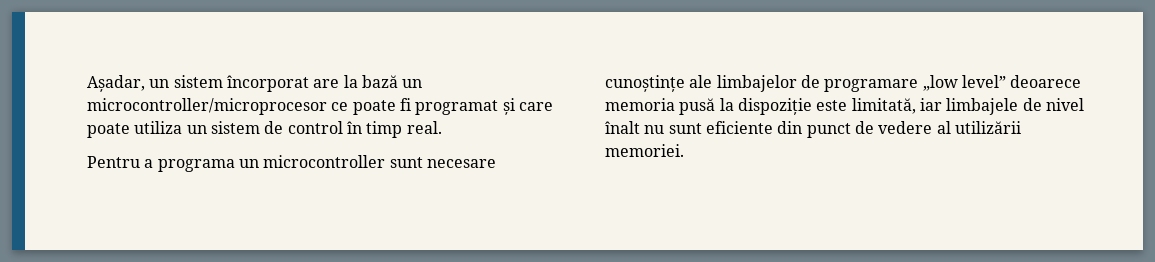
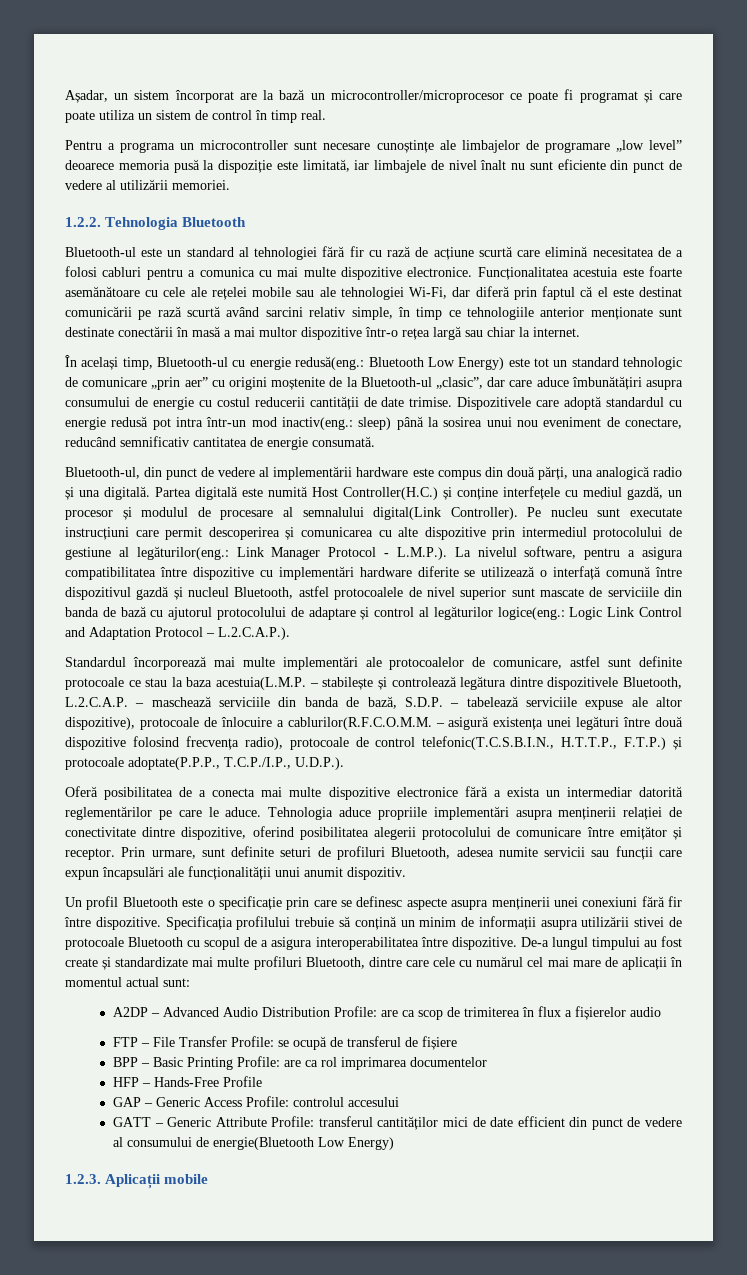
+ 1.2.2. Tehnologia Bluetooth
+ Bluetooth-ul este un standard al tehnologiei fără fir cu rază de acțiune scurtă care elimină necesitatea de a folosi cabluri pentru a comunica cu mai multe dispozitive electronice. Funcționalitatea acestuia este foarte asemănătoare cu cele ale rețelei mobile sau ale tehnologiei Wi-Fi, dar diferă prin faptul că el este destinat comunicării pe rază scurtă având sarcini relativ simple, în timp ce tehnologiile anterior menționate sunt destinate conectării în masă a mai multor dispozitive într-o rețea largă sau chiar la internet.
+ În același timp, Bluetooth-ul cu energie redusă(eng.: Bluetooth Low Energy) este tot un standard tehnologic de comunicare „prin aer” cu origini moștenite de la Bluetooth-ul „clasic”, dar care aduce îmbunătățiri asupra consumului de energie cu costul reducerii cantității de date trimise. Dispozitivele care adoptă standardul cu energie redusă pot intra într-un mod inactiv(eng.: sleep) până la sosirea unui nou eveniment de conectare, reducând semnificativ cantitatea de energie consumată.
+ Bluetooth-ul, din punct de vedere al implementării hardware este compus din două părți, una analogică radio și una digitală. Partea digitală este numită Host Controller(H.C.) și conține interfețele cu mediul gazdă, un procesor și modulul de procesare al semnalului digital(Link Controller). Pe nucleu sunt executate instrucțiuni care permit descoperirea și comunicarea cu alte dispozitive prin intermediul protocolului de gestiune al legăturilor(eng.: Link Manager Protocol - L.M.P.). La nivelul software, pentru a asigura compatibilitatea între dispozitive cu implementări hardware diferite se utilizează o interfață comună între dispozitivul gazdă și nucleul Bluetooth, astfel protocoalele de nivel superior sunt mascate de serviciile din banda de bază cu ajutorul protocolului de adaptare și control al legăturilor logice(eng.: Logic Link Control and Adaptation Protocol – L.2.C.A.P.).
+ Standardul încorporează mai multe implementări ale protocoalelor de comunicare, astfel sunt definite protocoale ce stau la baza acestuia(L.M.P. – stabilește și controlează legătura dintre dispozitivele Bluetooth, L.2.C.A.P. – maschează serviciile din banda de bază, S.D.P. – tabelează serviciile expuse ale altor dispozitive), protocoale de înlocuire a cablurilor(R.F.C.O.M.M. – asigură existența unei legături între două dispozitive folosind frecvența radio), protocoale de control telefonic(T.C.S.B.I.N., H.T.T.P., F.T.P.) și protocoale adoptate(P.P.P., T.C.P./I.P., U.D.P.).
+ Oferă posibilitatea de a conecta mai multe dispozitive electronice fără a exista un intermediar datorită reglementărilor pe care le aduce. Tehnologia aduce propriile implementări asupra menținerii relației de conectivitate dintre dispozitive, oferind posibilitatea alegerii protocolului de comunicare între emițător și receptor. Prin urmare, sunt definite seturi de profiluri Bluetooth, adesea numite servicii sau funcții care expun încapsulări ale funcționalității unui anumit dispozitiv.
+ Un profil Bluetooth este o specificație prin care se definesc aspecte asupra menținerii unei conexiuni fără fir între dispozitive. Specificația profilului trebuie să conțină un minim de informații asupra utilizării stivei de protocoale Bluetooth cu scopul de a asigura interoperabilitatea între dispozitive. De-a lungul timpului au fost create și standardizate mai multe profiluri Bluetooth, dintre care cele cu numărul cel mai mare de aplicații în momentul actual sunt:
+ A2DP – Advanced Audio Distribution Profile: are ca scop de trimiterea în flux a fișierelor audio
+ FTP – File Transfer Profile: se ocupă de transferul de fișiere
+ BPP – Basic Printing Profile: are ca rol imprimarea documentelor
+ HFP – Hands-Free Profile
+ GAP – Generic Access Profile: controlul accesului
+ GATT – Generic Attribute Profile: transferul cantităților mici de date efficient din punct de vedere al consumului de energie(Bluetooth Low Energy)
+ 1.2.3. Aplicații mobile

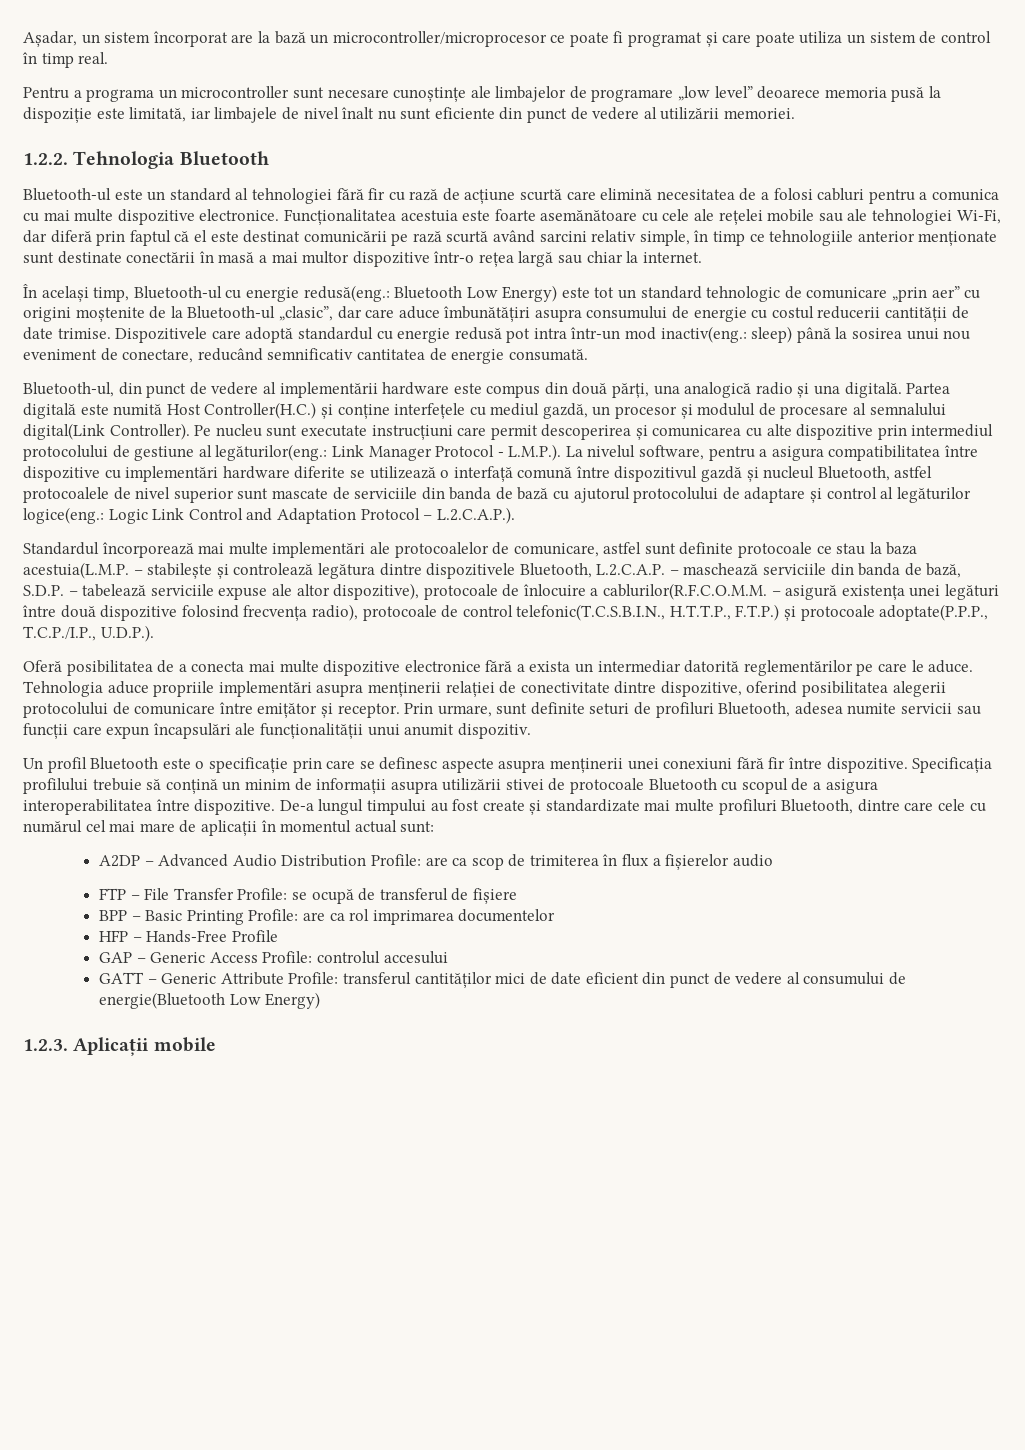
- GATT – Generic Attribute Profile: transferul cantităților mici de date efficient din punct de vedere al consumului de energie(Bluetooth Low Energy)
+ GATT – Generic Attribute Profile: transferul cantităților mici de date eficient din punct de vedere al consumului de energie(Bluetooth Low Energy)

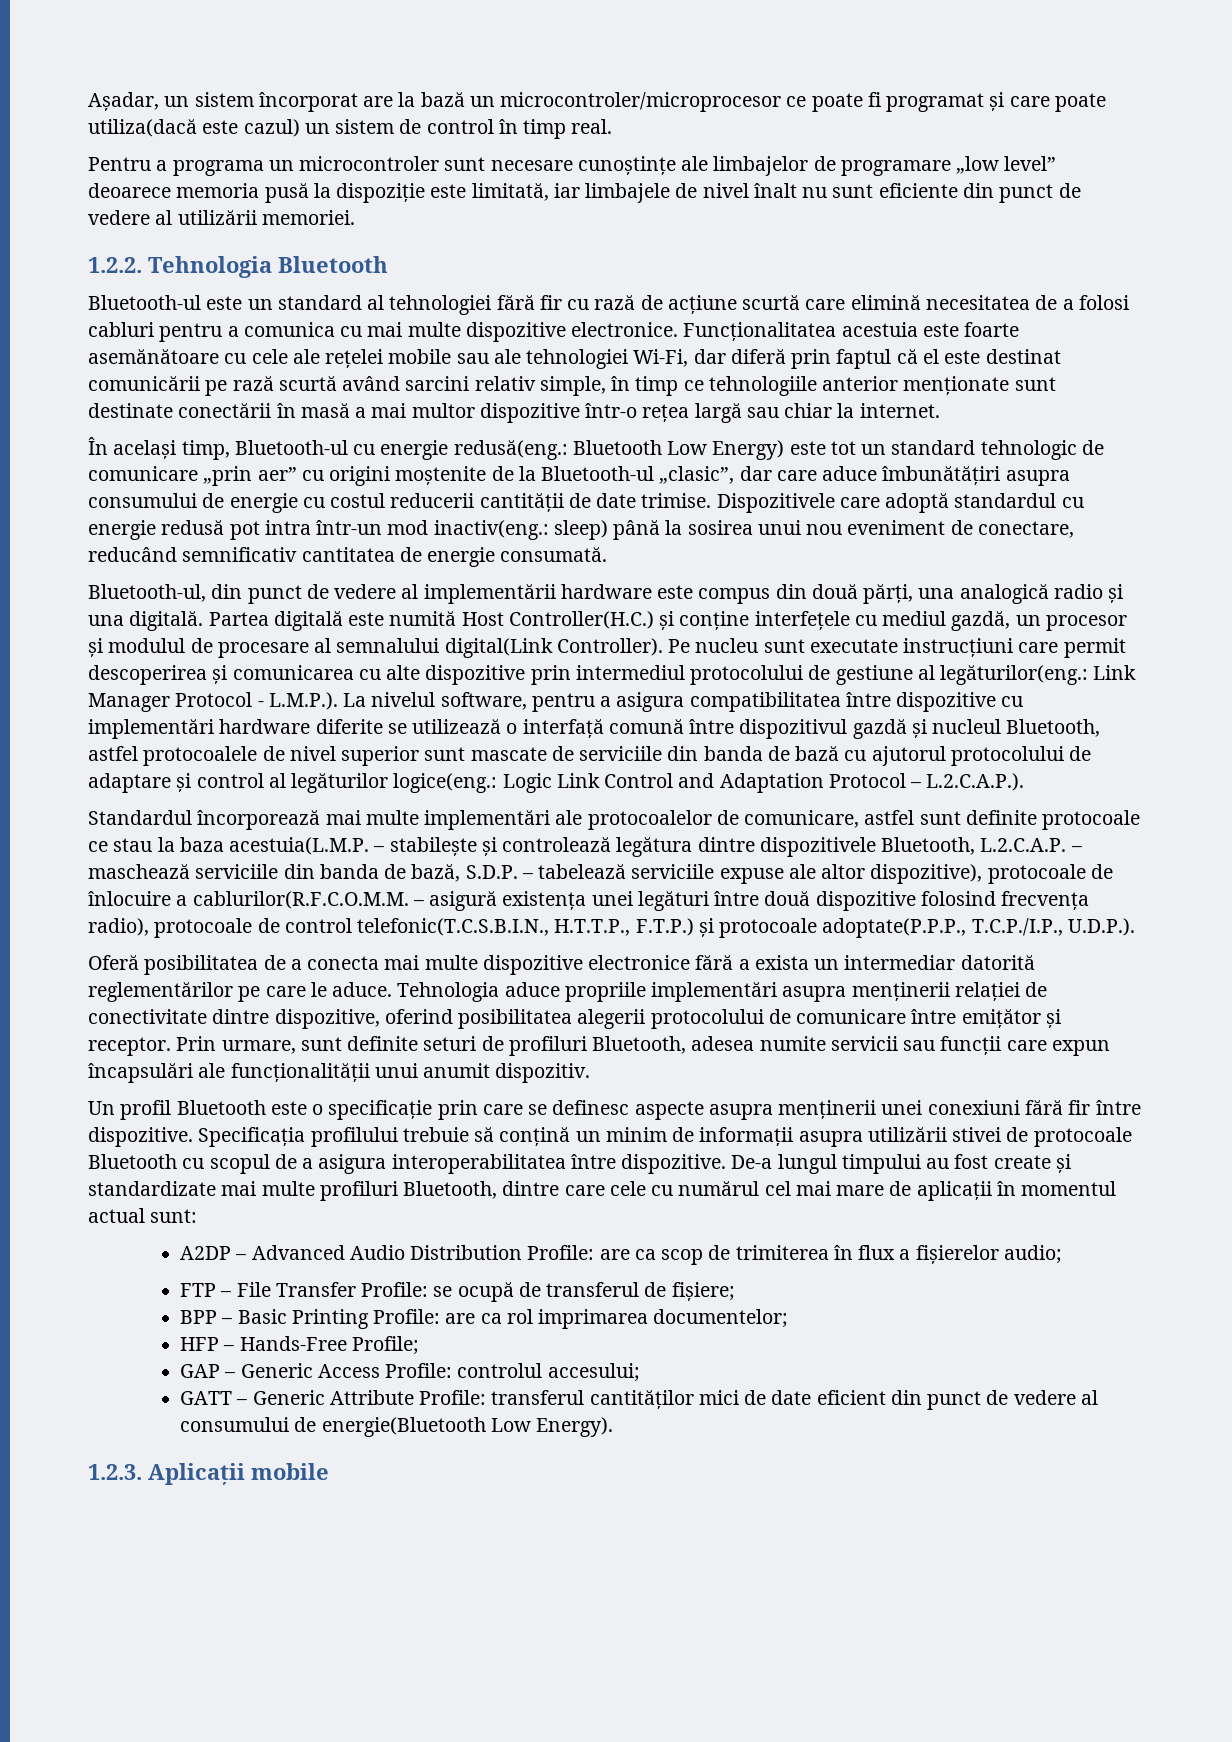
- Așadar, un sistem încorporat are la bază un microcontroller/microprocesor ce poate fi programat și care poate utiliza un sistem de control în timp real.
+ Așadar, un sistem încorporat are la bază un microcontroler/microprocesor ce poate fi programat și care poate utiliza(dacă este cazul) un sistem de control în timp real.
- Pentru a programa un microcontroller sunt necesare cunoștințe ale limbajelor de programare „low level” deoarece memoria pusă la dispoziție este limitată, iar limbajele de nivel înalt nu sunt eficiente din punct de vedere al utilizării memoriei.
+ Pentru a programa un microcontroler sunt necesare cunoștințe ale limbajelor de programare „low level” deoarece memoria pusă la dispoziție este limitată, iar limbajele de nivel înalt nu sunt eficiente din punct de vedere al utilizării memoriei.
- A2DP – Advanced Audio Distribution Profile: are ca scop de trimiterea în flux a fișierelor audio
+ A2DP – Advanced Audio Distribution Profile: are ca scop de trimiterea în flux a fișierelor audio;
- FTP – File Transfer Profile: se ocupă de transferul de fișiere
+ FTP – File Transfer Profile: se ocupă de transferul de fișiere;
- BPP – Basic Printing Profile: are ca rol imprimarea documentelor
+ BPP – Basic Printing Profile: are ca rol imprimarea documentelor;
- HFP – Hands-Free Profile
+ HFP – Hands-Free Profile;
- GAP – Generic Access Profile: controlul accesului
+ GAP – Generic Access Profile: controlul accesului;
- GATT – Generic Attribute Profile: transferul cantităților mici de date eficient din punct de vedere al consumului de energie(Bluetooth Low Energy)
+ GATT – Generic Attribute Profile: transferul cantităților mici de date eficient din punct de vedere al consumului de energie(Bluetooth Low Energy).

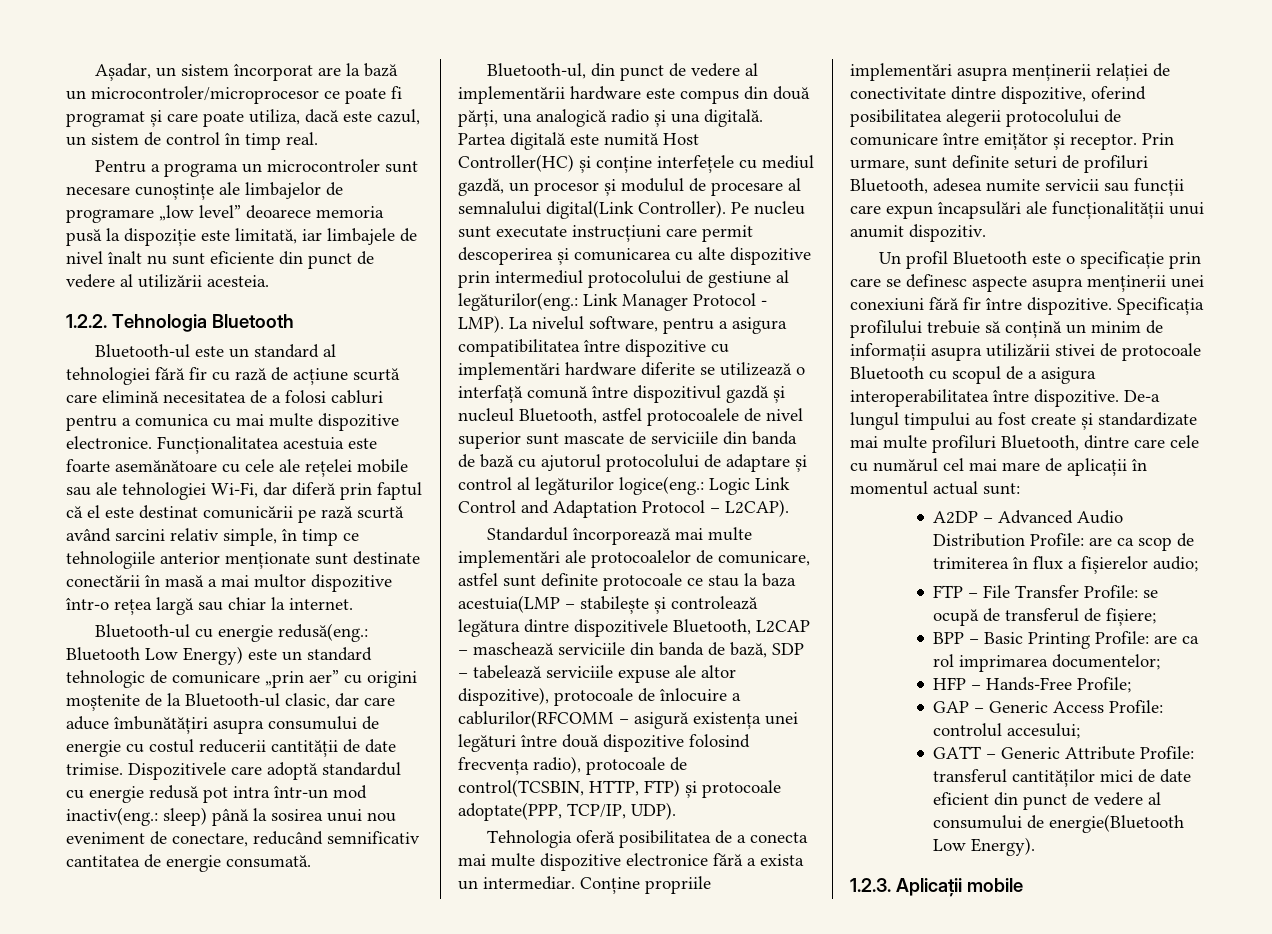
- Așadar, un sistem încorporat are la bază un microcontroler/microprocesor ce poate fi programat și care poate utiliza(dacă este cazul) un sistem de control în timp real.
+ Așadar, un sistem încorporat are la bază un microcontroler/microprocesor ce poate fi programat și care poate utiliza, dacă este cazul, un sistem de control în timp real.
- Pentru a programa un microcontroler sunt necesare cunoștințe ale limbajelor de programare „low level” deoarece memoria pusă la dispoziție este limitată, iar limbajele de nivel înalt nu sunt eficiente din punct de vedere al utilizării memoriei.
+ Pentru a programa un microcontroler sunt necesare cunoștințe ale limbajelor de programare „low level” deoarece memoria pusă la dispoziție este limitată, iar limbajele de nivel înalt nu sunt eficiente din punct de vedere al utilizării acesteia.
- În același timp, Bluetooth-ul cu energie redusă(eng.: Bluetooth Low Energy) este tot un standard tehnologic de comunicare „prin aer” cu origini moștenite de la Bluetooth-ul „clasic”, dar care aduce îmbunătățiri asupra consumului de energie cu costul reducerii cantității de date trimise.
+ Bluetooth-ul cu energie redusă(eng.: Bluetooth Low Energy) este un standard tehnologic de comunicare „prin aer” cu origini moștenite de la Bluetooth-ul clasic, dar care aduce îmbunătățiri asupra consumului de energie cu costul reducerii cantității de date trimise.
- Partea digitală este numită Host Controller(H.C.) și conține interfețele cu mediul gazdă, un procesor și modulul de procesare al semnalului digital(Link Controller).
+ Partea digitală este numită Host Controller(HC) și conține interfețele cu mediul gazdă, un procesor și modulul de procesare al semnalului digital(Link Controller).
- Link Manager Protocol - L.M.P.). La nivelul software, pentru a asigura compatibilitatea între dispozitive cu implementări hardware diferite se utilizează o interfață comună între dispozitivul gazdă și nucleul Bluetooth, astfel protocoalele de nivel superior sunt mascate de serviciile din banda de bază cu ajutorul protocolului de adaptare și control al legăturilor logice(eng.:
+ Link Manager Protocol - LMP). La nivelul software, pentru a asigura compatibilitatea între dispozitive cu implementări hardware diferite se utilizează o interfață comună între dispozitivul gazdă și nucleul Bluetooth, astfel protocoalele de nivel superior sunt mascate de serviciile din banda de bază cu ajutorul protocolului de adaptare și control al legăturilor logice(eng.:
- Logic Link Control and Adaptation Protocol – L.2.C.A.P.).
+ Logic Link Control and Adaptation Protocol – L2CAP).
- Standardul încorporează mai multe implementări ale protocoalelor de comunicare, astfel sunt definite protocoale ce stau la baza acestuia(L.M.P. – stabilește și controlează legătura dintre dispozitivele Bluetooth, L.2.C.A.P. – maschează serviciile din banda de bază, S.D.P. – tabelează serviciile expuse ale altor dispozitive), protocoale de înlocuire a cablurilor(R.F.C.O.M.M. – asigură existența unei legături între două dispozitive folosind frecvența radio), protocoale de control telefonic(T.C.S.B.I.N., H.T.T.P., F.T.P.) și protocoale adoptate(P.P.P., T.C.P./I.P., U.D.P.).
- Oferă posibilitatea de a conecta mai multe dispozitive electronice fără a exista un intermediar datorită reglementărilor pe care le aduce. Tehnologia aduce propriile implementări asupra menținerii relației de conectivitate dintre dispozitive, oferind posibilitatea alegerii protocolului de comunicare între emițător și receptor.
+ Standardul încorporează mai multe implementări ale protocoalelor de comunicare, astfel sunt definite protocoale ce stau la baza acestuia(LMP – stabilește și controlează legătura dintre dispozitivele Bluetooth, L2CAP – maschează serviciile din banda de bază, SDP – tabelează serviciile expuse ale altor dispozitive), protocoale de înlocuire a cablurilor(RFCOMM – asigură existența unei legături între două dispozitive folosind frecvența radio), protocoale de control(TCSBIN, HTTP, FTP) și protocoale adoptate(PPP, TCP/IP, UDP).
+ Tehnologia oferă posibilitatea de a conecta mai multe dispozitive electronice fără a exista un intermediar. Conține propriile implementări asupra menținerii relației de conectivitate dintre dispozitive, oferind posibilitatea alegerii protocolului de comunicare între emițător și receptor.

